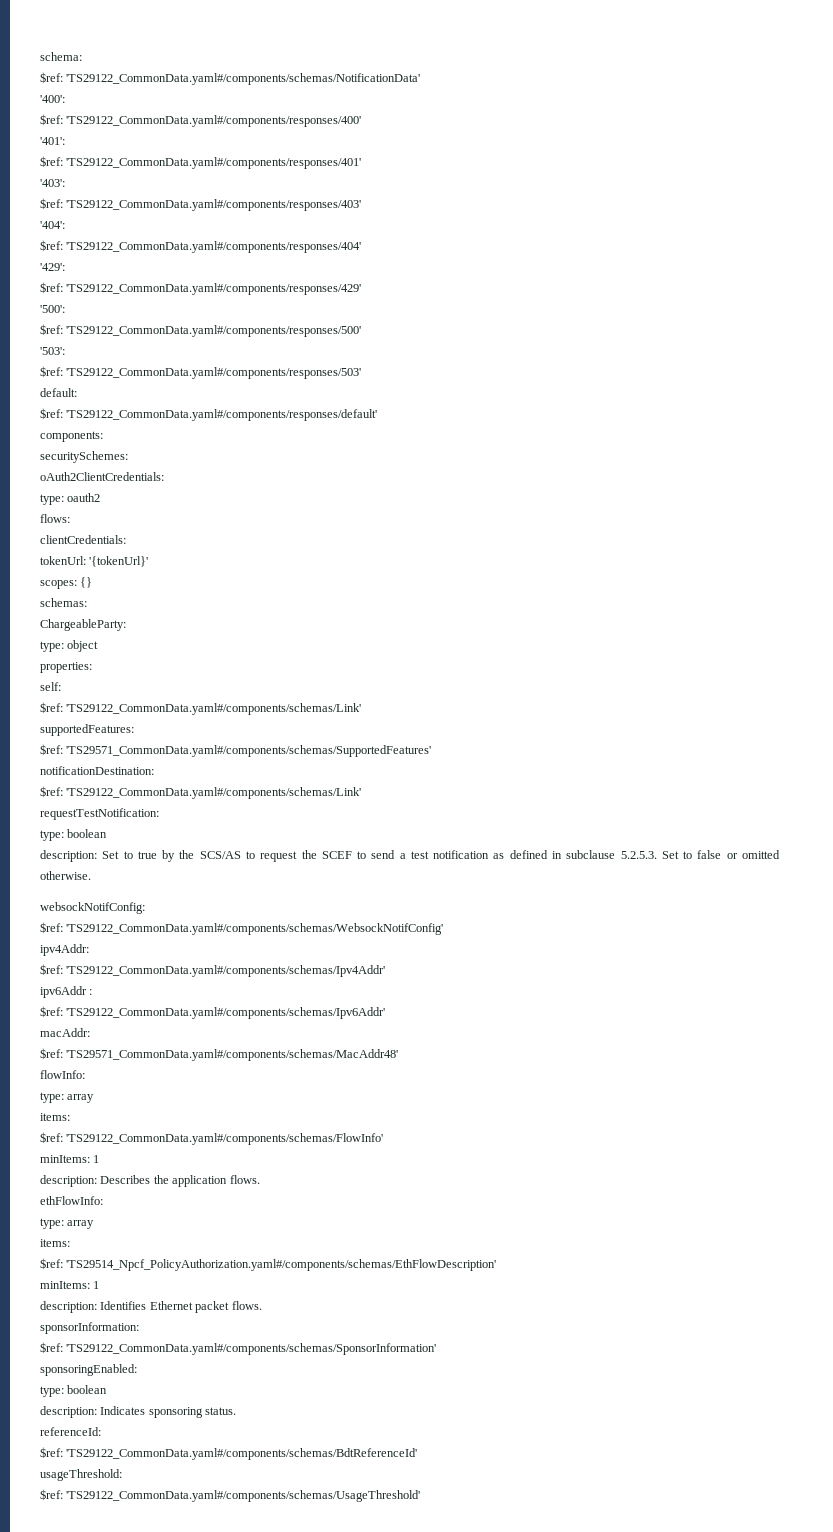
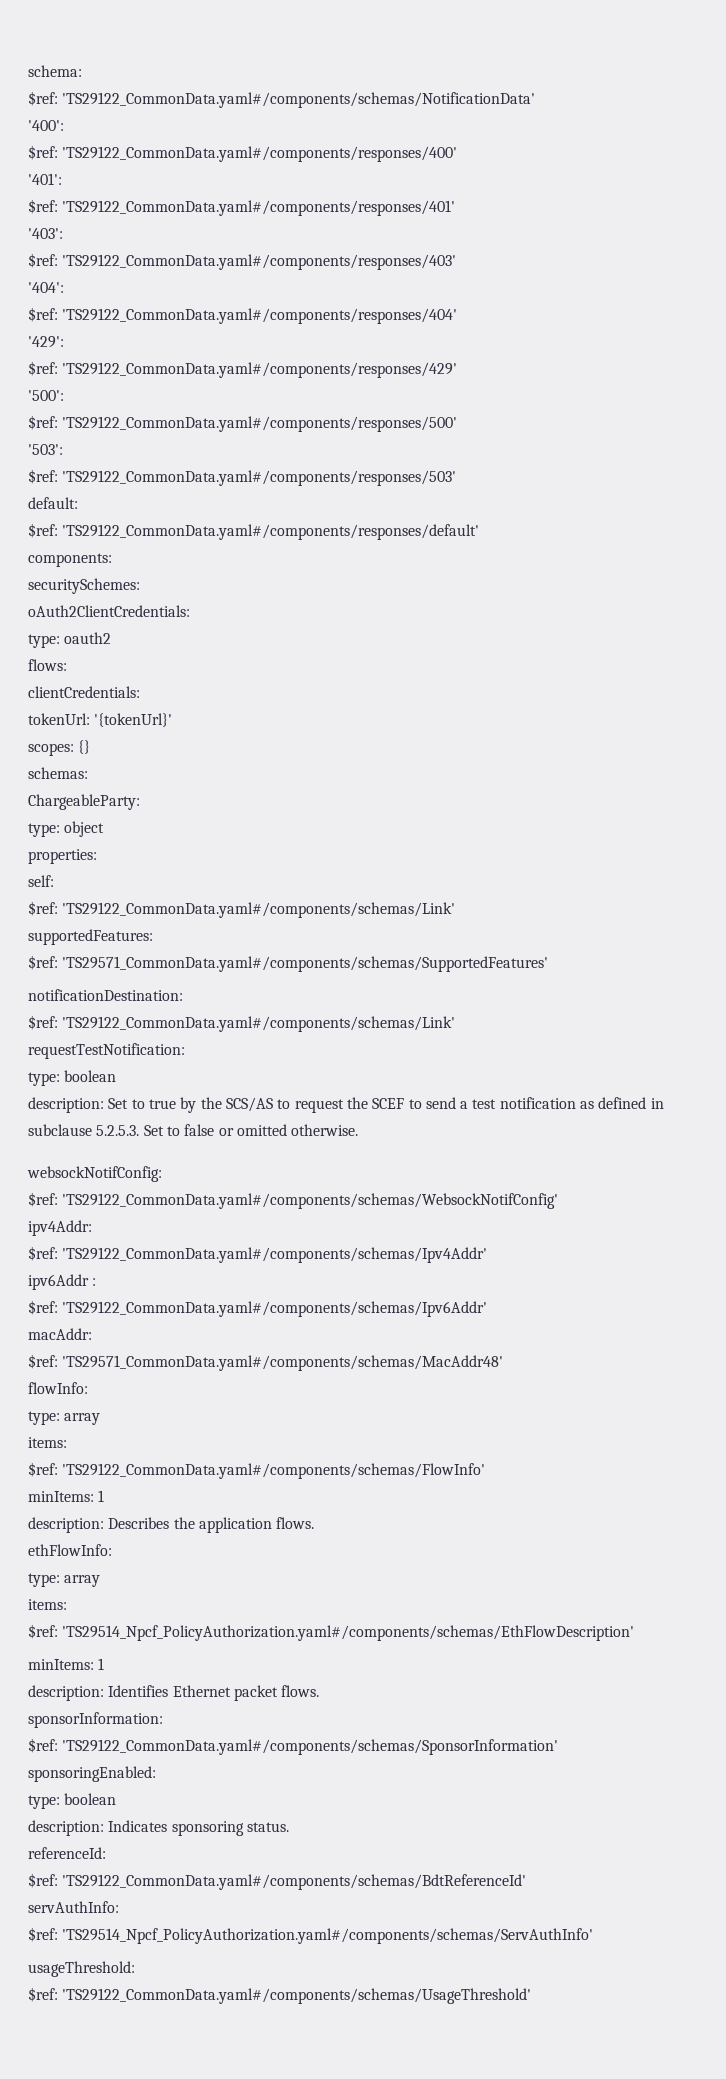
+ servAuthInfo:
+ $ref: 'TS29514_Npcf_PolicyAuthorization.yaml#/components/schemas/ServAuthInfo'

